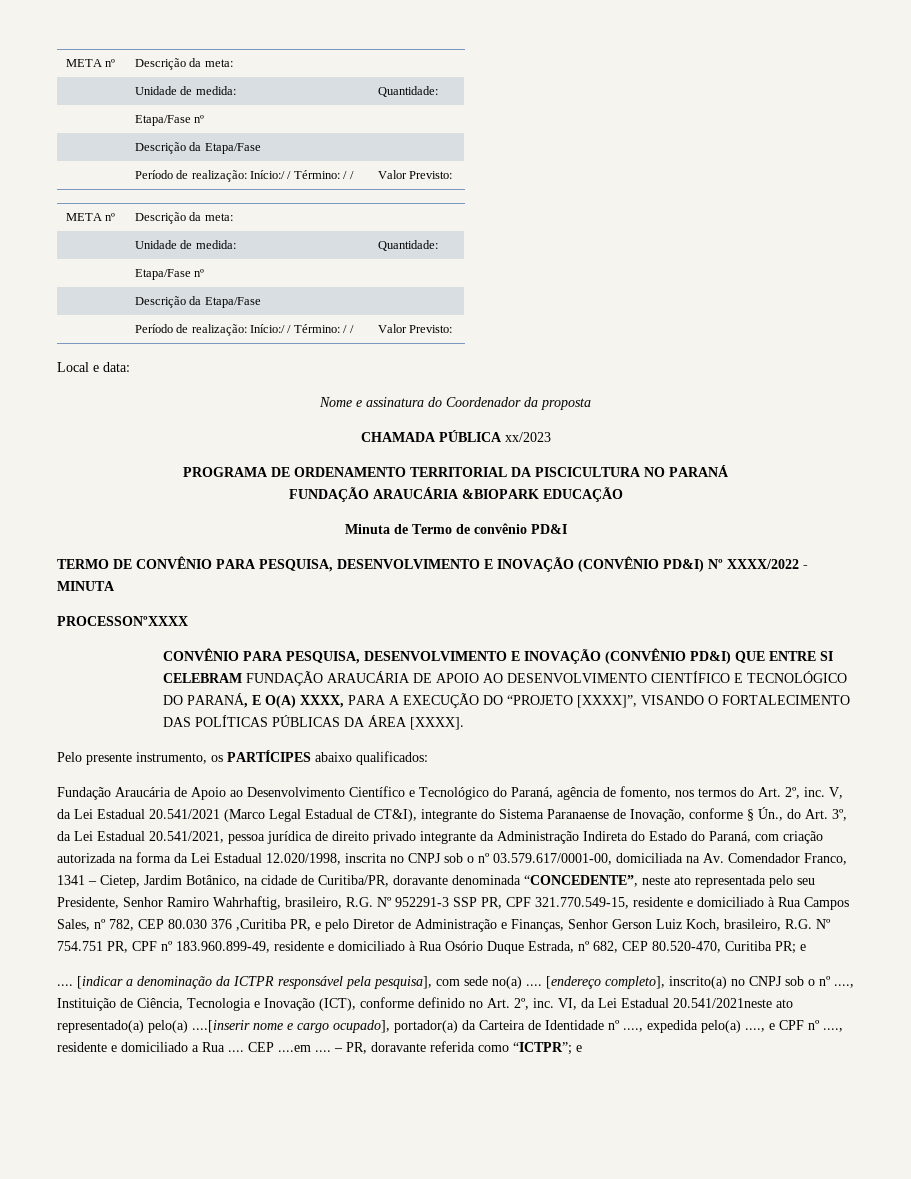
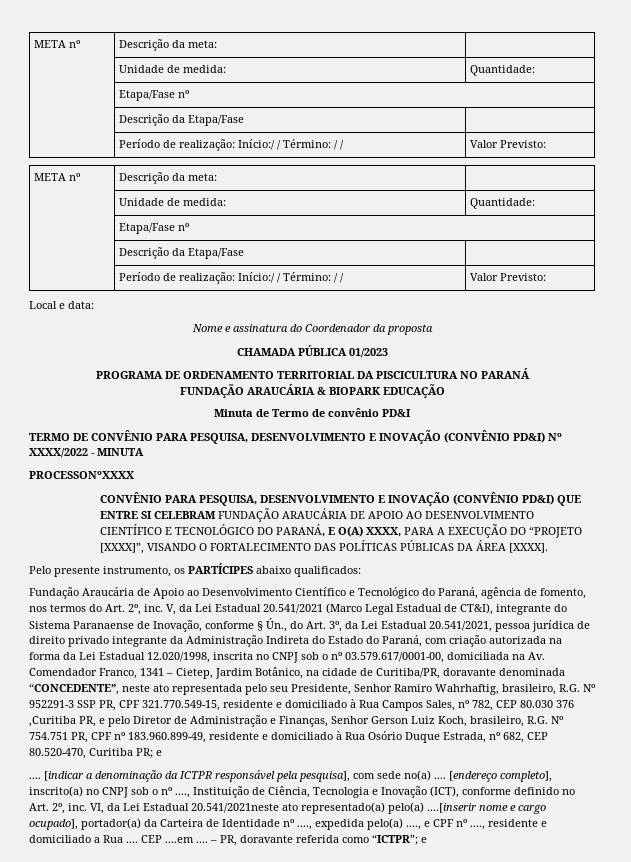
- CHAMADA PÚBLICA xx/2023
+ CHAMADA PÚBLICA 01/2023
- FUNDAÇÃO ARAUCÁRIA &BIOPARK EDUCAÇÃO
+ FUNDAÇÃO ARAUCÁRIA & BIOPARK EDUCAÇÃO

